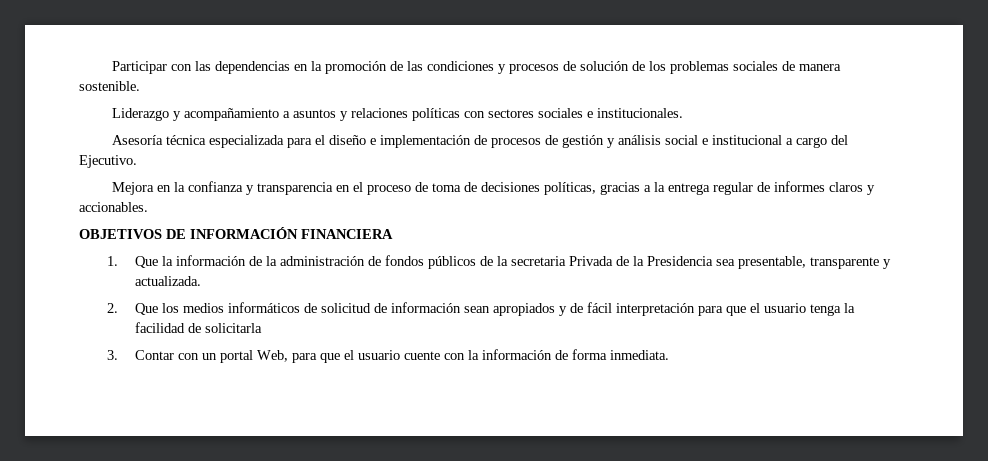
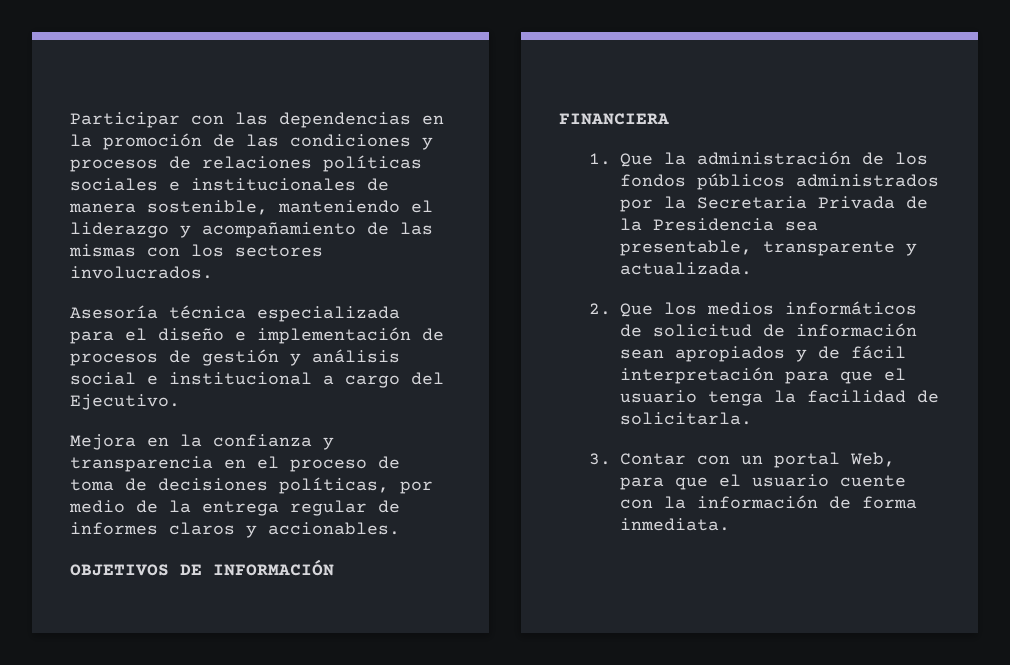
- Participar con las dependencias en la promoción de las condiciones y procesos de solución de los problemas sociales de manera sostenible.
- Liderazgo y acompañamiento a asuntos y relaciones políticas con sectores sociales e institucionales.
+ Participar con las dependencias en la promoción de las condiciones y procesos de relaciones políticas sociales e institucionales de manera sostenible, manteniendo el liderazgo y acompañamiento de las mismas con los sectores involucrados.
- Mejora en la confianza y transparencia en el proceso de toma de decisiones políticas, gracias a la entrega regular de informes claros y accionables.
+ Mejora en la confianza y transparencia en el proceso de toma de decisiones políticas, por medio de la entrega regular de informes claros y accionables.
- 1. Que la información de la administración de fondos públicos de la secretaria Privada de la Presidencia sea presentable, transparente y actualizada.
+ 1. Que la administración de los fondos públicos administrados por la Secretaria Privada de la Presidencia sea presentable, transparente y actualizada.
- 2. Que los medios informáticos de solicitud de información sean apropiados y de fácil interpretación para que el usuario tenga la facilidad de solicitarla
+ 2. Que los medios informáticos de solicitud de información sean apropiados y de fácil interpretación para que el usuario tenga la facilidad de solicitarla.

